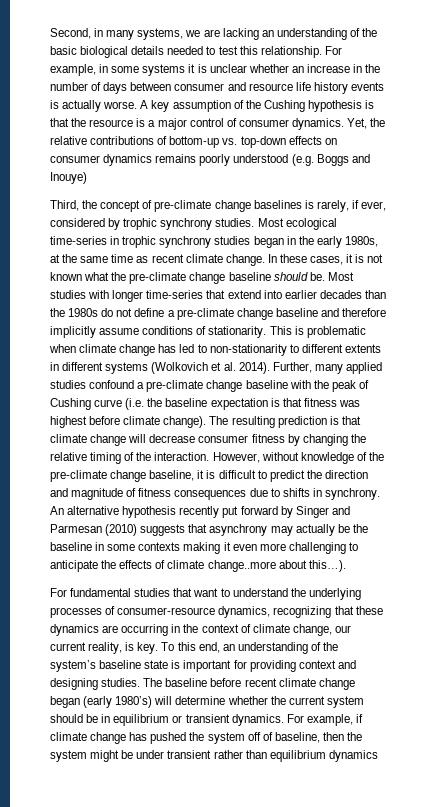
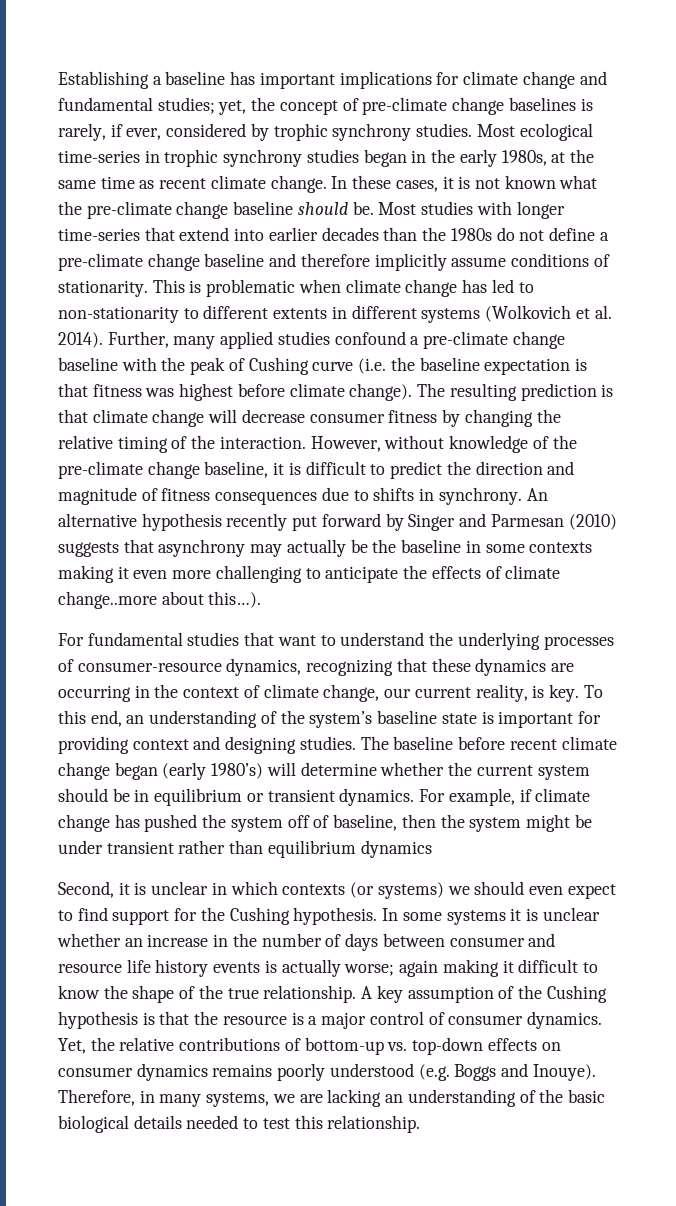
- Second, in many systems, we are lacking an understanding of the basic biological details needed to test this relationship. For example, in some systems it is unclear whether an increase in the number of days between consumer and resource life history events is actually worse. A key assumption of the Cushing hypothesis is that the resource is a major control of consumer dynamics. Yet, the relative contributions of bottom-up vs. top-down effects on consumer dynamics remains poorly understood (e.g. Boggs and Inouye)
- Third, the concept of pre-climate change baselines is rarely, if ever, considered by trophic synchrony studies.
+ Establishing a baseline has important implications for climate change and fundamental studies; yet, the concept of pre-climate change baselines is rarely, if ever, considered by trophic synchrony studies.
+ Second, it is unclear in which contexts (or systems) we should even expect to find support for the Cushing hypothesis. In some systems it is unclear whether an increase in the number of days between consumer and resource life history events is actually worse; again making it difficult to know the shape of the true relationship. A key assumption of the Cushing hypothesis is that the resource is a major control of consumer dynamics. Yet, the relative contributions of bottom-up vs. top-down effects on consumer dynamics remains poorly understood (e.g. Boggs and Inouye). Therefore, in many systems, we are lacking an understanding of the basic biological details needed to test this relationship.

